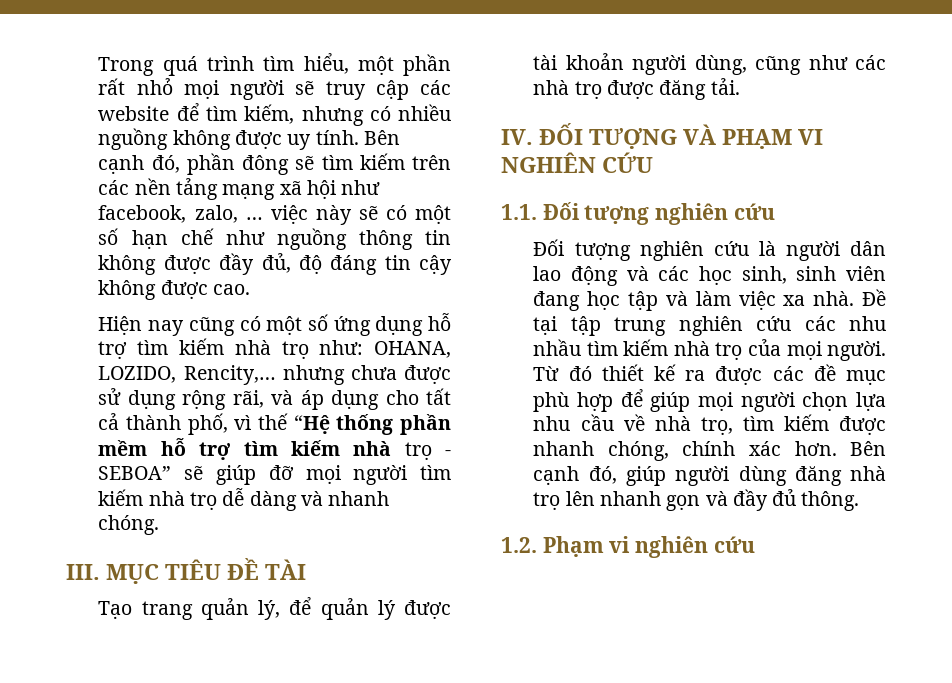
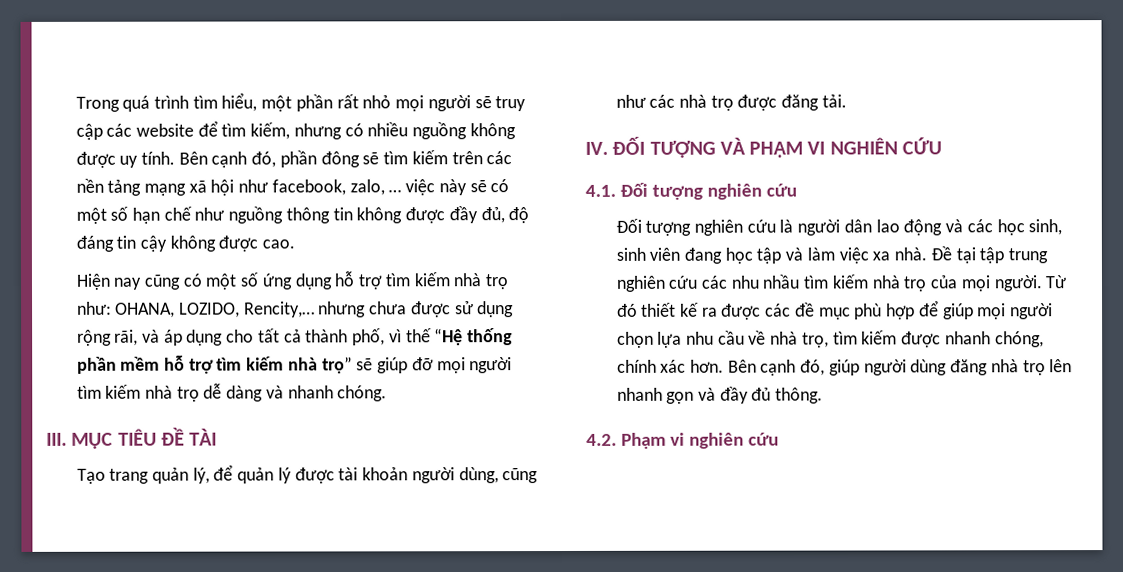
- Hiện nay cũng có một số ứng dụng hỗ trợ tìm kiếm nhà trọ như: OHANA, LOZIDO, Rencity,… nhưng chưa được sử dụng rộng rãi, và áp dụng cho tất cả thành phố, vì thế “Hệ thống phần mềm hỗ trợ tìm kiếm nhà trọ - SEBOA” sẽ giúp đỡ mọi người tìm kiếm nhà trọ dễ dàng và nhanh chóng.
+ Hiện nay cũng có một số ứng dụng hỗ trợ tìm kiếm nhà trọ như: OHANA, LOZIDO, Rencity,… nhưng chưa được sử dụng rộng rãi, và áp dụng cho tất cả thành phố, vì thế “Hệ thống phần mềm hỗ trợ tìm kiếm nhà trọ” sẽ giúp đỡ mọi người tìm kiếm nhà trọ dễ dàng và nhanh chóng.
- 1.1. Đối tượng nghiên cứu
+ 4.1. Đối tượng nghiên cứu
- 1.2. Phạm vi nghiên cứu
+ 4.2. Phạm vi nghiên cứu

